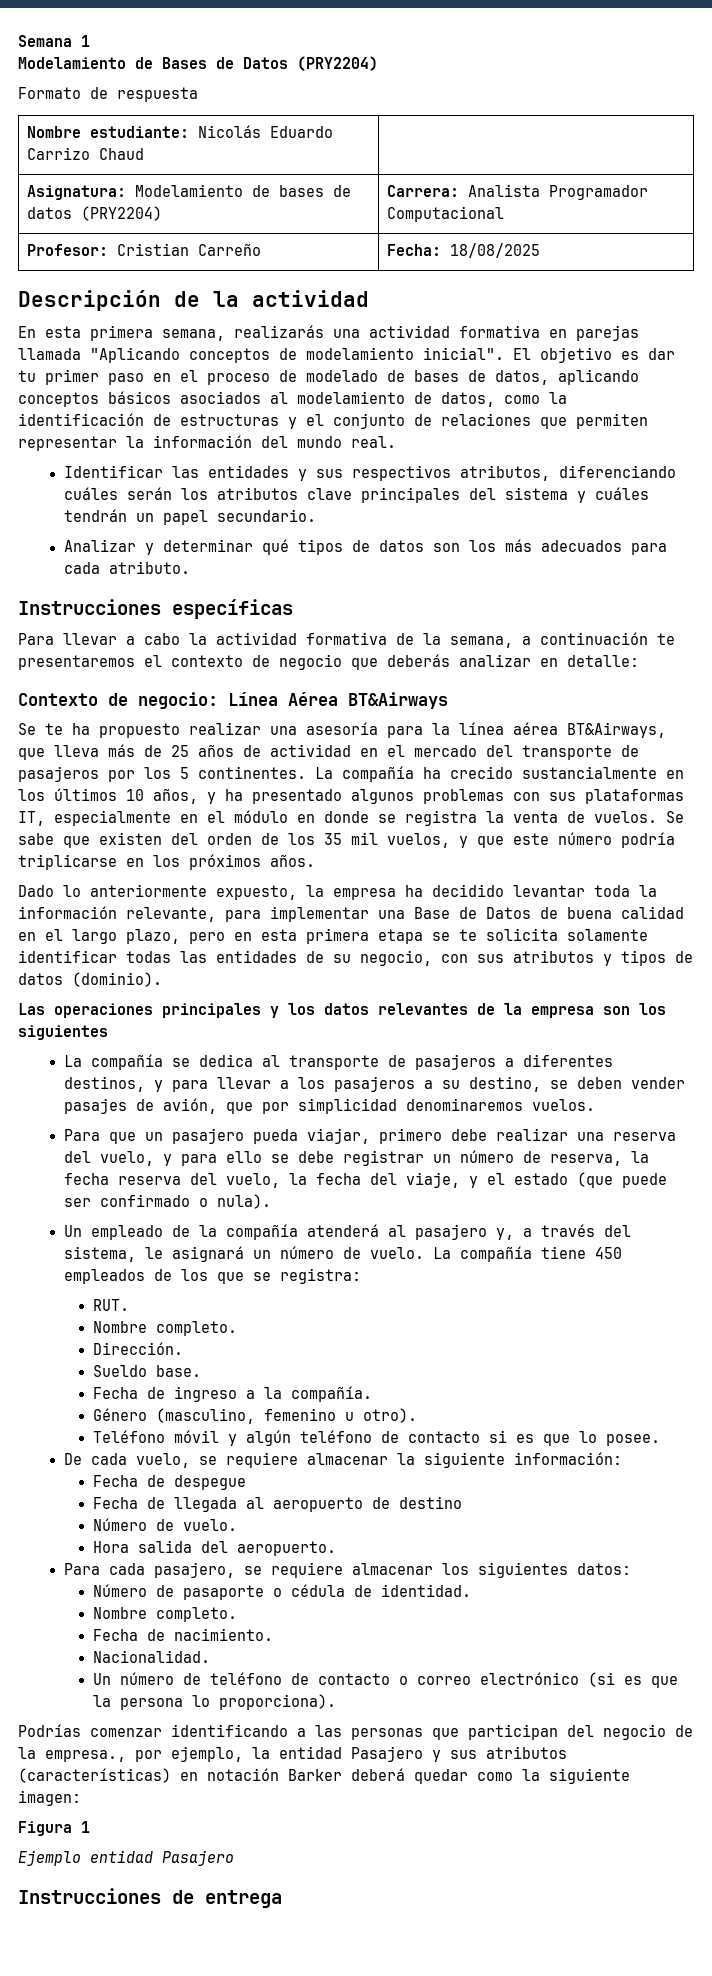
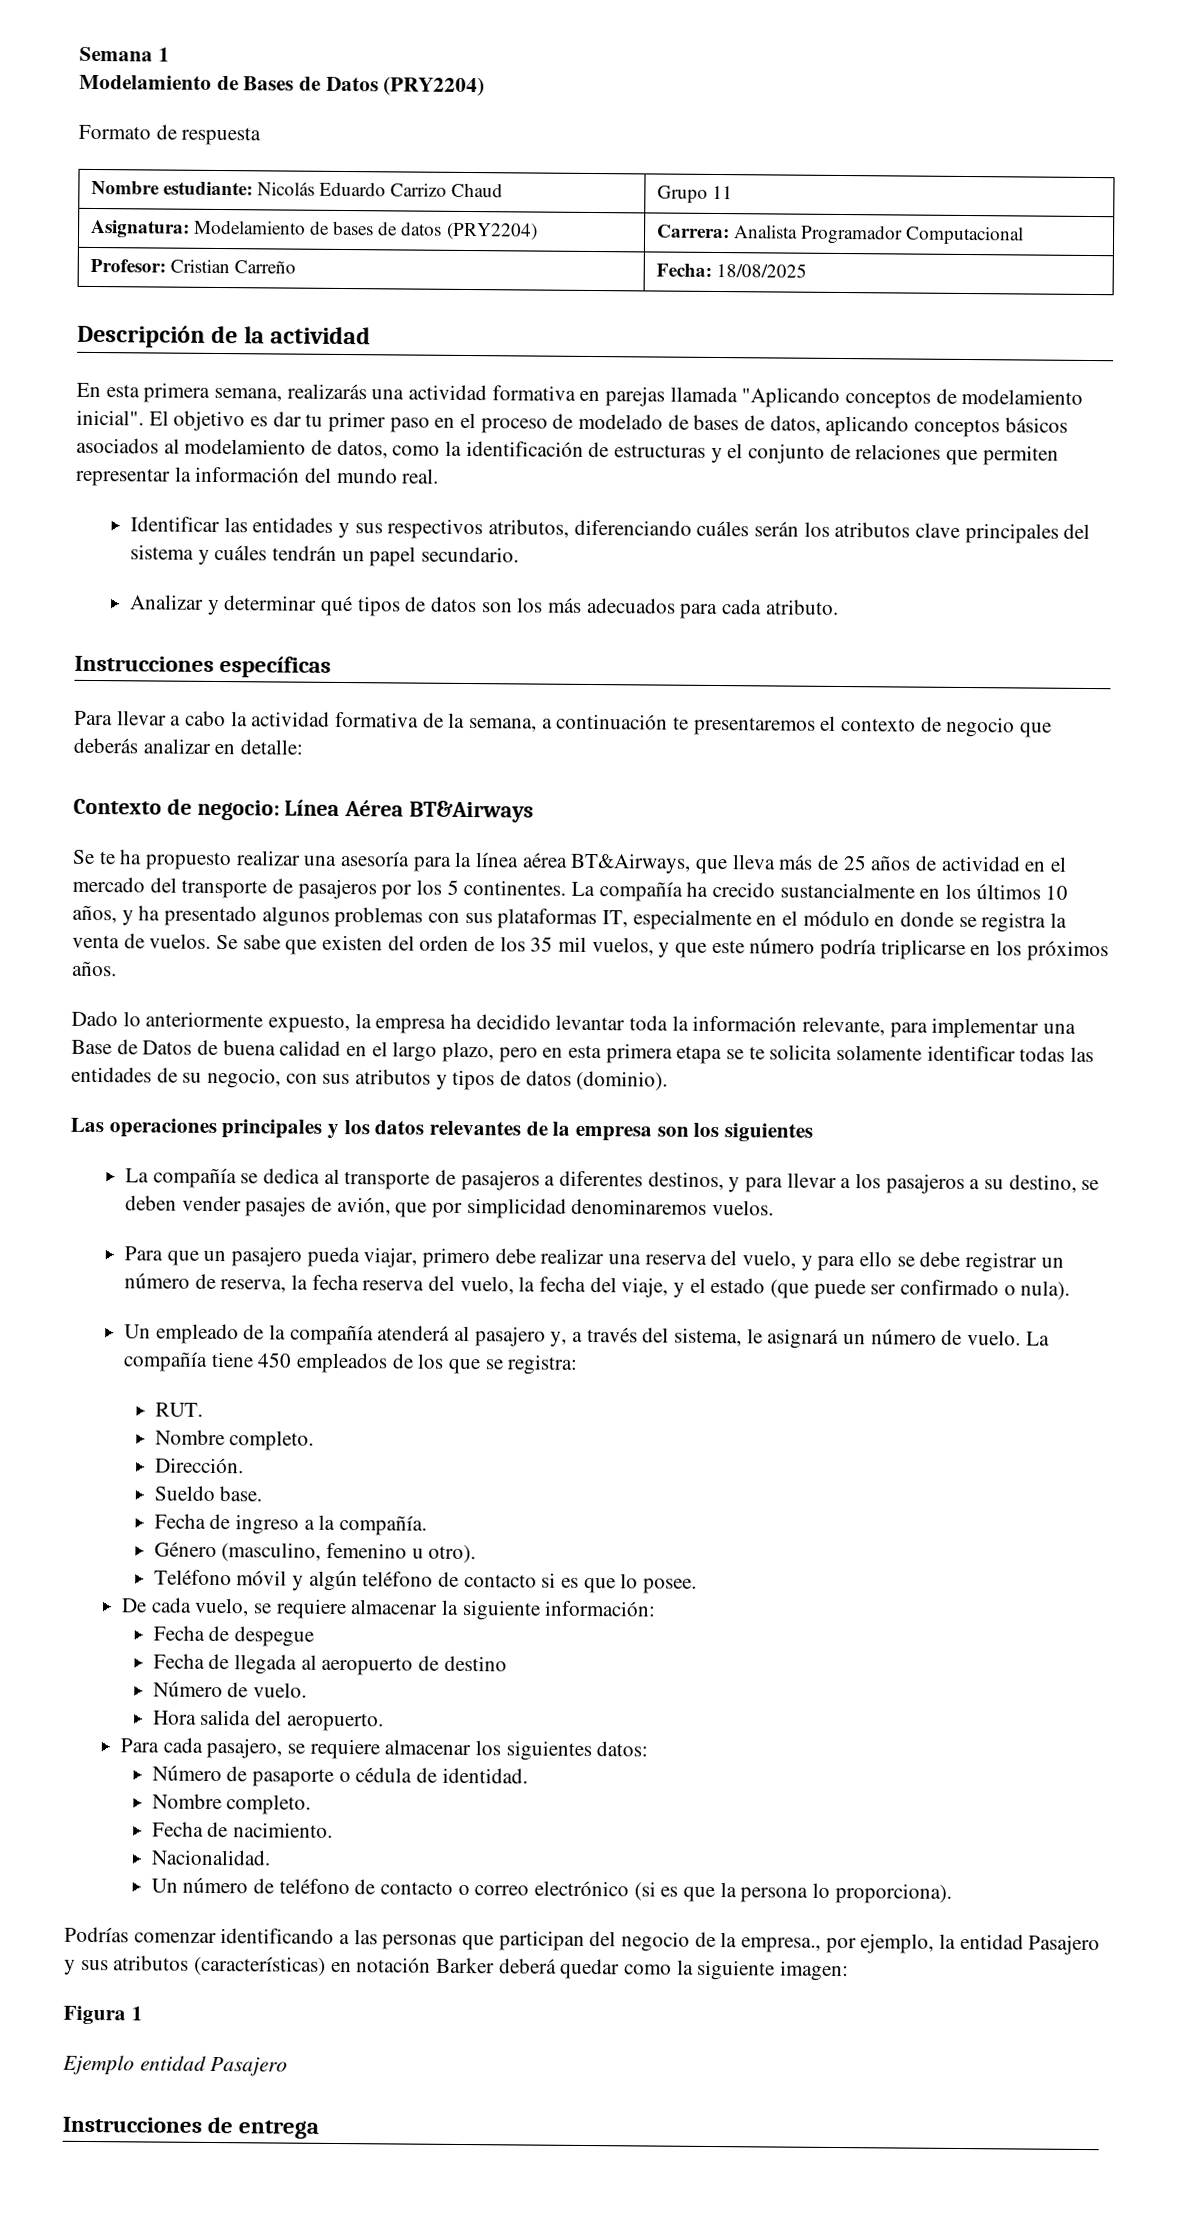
- Nombre estudiante: Nicolás Eduardo Carrizo Chaud |
+ Nombre estudiante: Nicolás Eduardo Carrizo Chaud | Grupo 11

